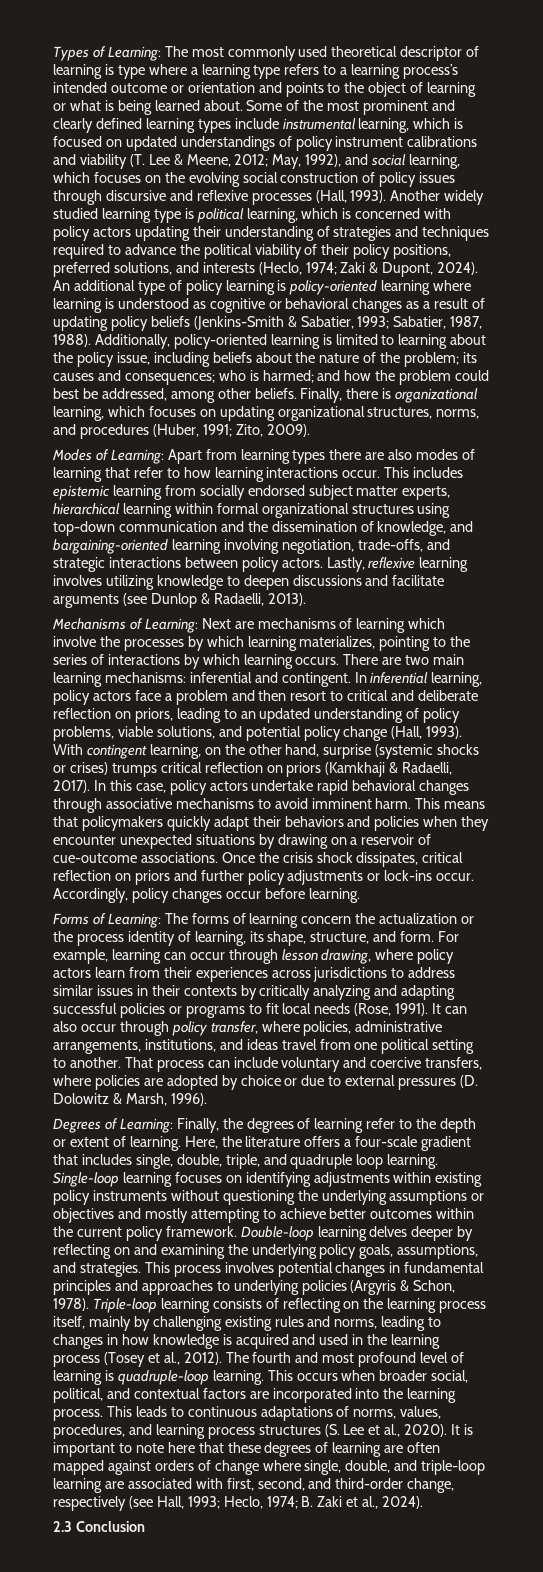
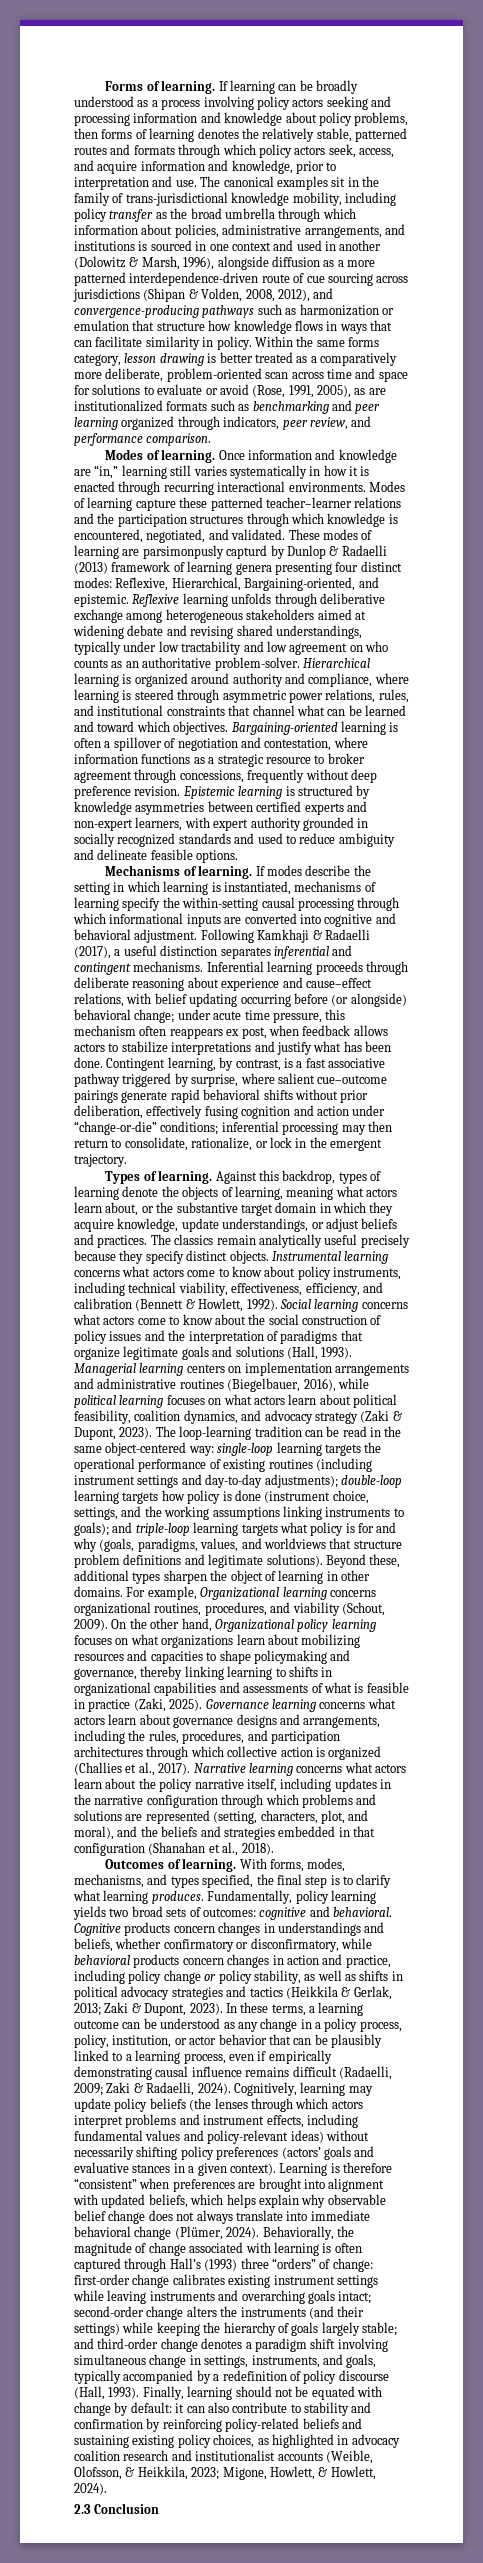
- Types of Learning: The most commonly used theoretical descriptor of learning is type where a learning type refers to a learning process’s intended outcome or orientation and points to the object of learning or what is being learned about. Some of the most prominent and clearly defined learning types include instrumental learning, which is focused on updated understandings of policy instrument calibrations and viability (T. Lee & Meene, 2012; May, 1992), and social learning, which focuses on the evolving social construction of policy issues through discursive and reflexive processes (Hall, 1993). Another widely studied learning type is political learning, which is concerned with policy actors updating their understanding of strategies and techniques required to advance the political viability of their policy positions, preferred solutions, and interests (Heclo, 1974; Zaki & Dupont, 2024). An additional type of policy learning is policy-oriented learning where learning is understood as cognitive or behavioral changes as a result of updating policy beliefs (Jenkins-Smith & Sabatier, 1993; Sabatier, 1987, 1988). Additionally, policy-oriented learning is limited to learning about the policy issue, including beliefs about the nature of the problem; its causes and consequences; who is harmed; and how the problem could best be addressed, among other beliefs. Finally, there is organizational learning, which focuses on updating organizational structures, norms, and procedures (Huber, 1991; Zito, 2009).
- Modes of Learning: Apart from learning types there are also modes of learning that refer to how learning interactions occur. This includes epistemic learning from socially endorsed subject matter experts, hierarchical learning within formal organizational structures using top-down communication and the dissemination of knowledge, and bargaining-oriented learning involving negotiation, trade-offs, and strategic interactions between policy actors. Lastly, reflexive learning involves utilizing knowledge to deepen discussions and facilitate arguments (see Dunlop & Radaelli, 2013).
- Mechanisms of Learning: Next are mechanisms of learning which involve the processes by which learning materializes, pointing to the series of interactions by which learning occurs. There are two main learning mechanisms: inferential and contingent. In inferential learning, policy actors face a problem and then resort to critical and deliberate reflection on priors, leading to an updated understanding of policy problems, viable solutions, and potential policy change (Hall, 1993). With contingent learning, on the other hand, surprise (systemic shocks or crises) trumps critical reflection on priors (Kamkhaji & Radaelli, 2017). In this case, policy actors undertake rapid behavioral changes through associative mechanisms to avoid imminent harm. This means that policymakers quickly adapt their behaviors and policies when they encounter unexpected situations by drawing on a reservoir of cue-outcome associations. Once the crisis shock dissipates, critical reflection on priors and further policy adjustments or lock-ins occur. Accordingly, policy changes occur before learning.
- Forms of Learning: The forms of learning concern the actualization or the process identity of learning, its shape, structure, and form. For example, learning can occur through lesson drawing, where policy actors learn from their experiences across jurisdictions to address similar issues in their contexts by critically analyzing and adapting successful policies or programs to fit local needs (Rose, 1991). It can also occur through policy transfer, where policies, administrative arrangements, institutions, and ideas travel from one political setting to another. That process can include voluntary and coercive transfers, where policies are adopted by choice or due to external pressures (D. Dolowitz & Marsh, 1996).
- Degrees of Learning: Finally, the degrees of learning refer to the depth or extent of learning. Here, the literature offers a four-scale gradient that includes single, double, triple, and quadruple loop learning. Single-loop learning focuses on identifying adjustments within existing policy instruments without questioning the underlying assumptions or objectives and mostly attempting to achieve better outcomes within the current policy framework. Double-loop learning delves deeper by reflecting on and examining the underlying policy goals, assumptions, and strategies. This process involves potential changes in fundamental principles and approaches to underlying policies (Argyris & Schon, 1978). Triple-loop learning consists of reflecting on the learning process itself, mainly by challenging existing rules and norms, leading to changes in how knowledge is acquired and used in the learning process (Tosey et al., 2012). The fourth and most profound level of learning is quadruple-loop learning. This occurs when broader social, political, and contextual factors are incorporated into the learning process. This leads to continuous adaptations of norms, values, procedures, and learning process structures (S. Lee et al., 2020). It is important to note here that these degrees of learning are often mapped against orders of change where single, double, and triple-loop learning are associated with first, second, and third-order change, respectively (see Hall, 1993; Heclo, 1974; B. Zaki et al., 2024).
+ Forms of learning. If learning can be broadly understood as a process involving policy actors seeking and processing information and knowledge about policy problems, then forms of learning denotes the relatively stable, patterned routes and formats through which policy actors seek, access, and acquire information and knowledge, prior to interpretation and use. The canonical examples sit in the family of trans-jurisdictional knowledge mobility, including policy transfer as the broad umbrella through which information about policies, administrative arrangements, and institutions is sourced in one context and used in another (Dolowitz & Marsh, 1996), alongside diffusion as a more patterned interdependence-driven route of cue sourcing across jurisdictions (Shipan & Volden, 2008, 2012), and convergence-producing pathways such as harmonization or emulation that structure how knowledge flows in ways that can facilitate similarity in policy. Within the same forms category, lesson drawing is better treated as a comparatively more deliberate, problem-oriented scan across time and space for solutions to evaluate or avoid (Rose, 1991, 2005), as are institutionalized formats such as benchmarking and peer learning organized through indicators, peer review, and performance comparison.
+ Modes of learning. Once information and knowledge are “in,” learning still varies systematically in how it is enacted through recurring interactional environments. Modes of learning capture these patterned teacher–learner relations and the participation structures through which knowledge is encountered, negotiated, and validated. These modes of learning are parsimonpusly capturd by Dunlop & Radaelli (2013) framework of learning genera presenting four distinct modes: Reflexive, Hierarchical, Bargaining-oriented, and epistemic. Reflexive learning unfolds through deliberative exchange among heterogeneous stakeholders aimed at widening debate and revising shared understandings, typically under low tractability and low agreement on who counts as an authoritative problem-solver. Hierarchical learning is organized around authority and compliance, where learning is steered through asymmetric power relations, rules, and institutional constraints that channel what can be learned and toward which objectives. Bargaining-oriented learning is often a spillover of negotiation and contestation, where information functions as a strategic resource to broker agreement through concessions, frequently without deep preference revision. Epistemic learning is structured by knowledge asymmetries between certified experts and non-expert learners, with expert authority grounded in socially recognized standards and used to reduce ambiguity and delineate feasible options.
+ Mechanisms of learning. If modes describe the setting in which learning is instantiated, mechanisms of learning specify the within-setting causal processing through which informational inputs are converted into cognitive and behavioral adjustment. Following Kamkhaji & Radaelli (2017), a useful distinction separates inferential and contingent mechanisms. Inferential learning proceeds through deliberate reasoning about experience and cause–effect relations, with belief updating occurring before (or alongside) behavioral change; under acute time pressure, this mechanism often reappears ex post, when feedback allows actors to stabilize interpretations and justify what has been done. Contingent learning, by contrast, is a fast associative pathway triggered by surprise, where salient cue–outcome pairings generate rapid behavioral shifts without prior deliberation, effectively fusing cognition and action under “change-or-die” conditions; inferential processing may then return to consolidate, rationalize, or lock in the emergent trajectory.
+ Types of learning. Against this backdrop, types of learning denote the objects of learning, meaning what actors learn about, or the substantive target domain in which they acquire knowledge, update understandings, or adjust beliefs and practices. The classics remain analytically useful precisely because they specify distinct objects. Instrumental learning concerns what actors come to know about policy instruments, including technical viability, effectiveness, efficiency, and calibration (Bennett & Howlett, 1992). Social learning concerns what actors come to know about the social construction of policy issues and the interpretation of paradigms that organize legitimate goals and solutions (Hall, 1993). Managerial learning centers on implementation arrangements and administrative routines (Biegelbauer, 2016), while political learning focuses on what actors learn about political feasibility, coalition dynamics, and advocacy strategy (Zaki & Dupont, 2023). The loop-learning tradition can be read in the same object-centered way: single-loop learning targets the operational performance of existing routines (including instrument settings and day-to-day adjustments); double-loop learning targets how policy is done (instrument choice, settings, and the working assumptions linking instruments to goals); and triple-loop learning targets what policy is for and why (goals, paradigms, values, and worldviews that structure problem definitions and legitimate solutions). Beyond these, additional types sharpen the object of learning in other domains. For example, Organizational learning concerns organizational routines, procedures, and viability (Schout, 2009). On the other hand, Organizational policy learning focuses on what organizations learn about mobilizing resources and capacities to shape policymaking and governance, thereby linking learning to shifts in organizational capabilities and assessments of what is feasible in practice (Zaki, 2025). Governance learning concerns what actors learn about governance designs and arrangements, including the rules, procedures, and participation architectures through which collective action is organized (Challies et al., 2017). Narrative learning concerns what actors learn about the policy narrative itself, including updates in the narrative configuration through which problems and solutions are represented (setting, characters, plot, and moral), and the beliefs and strategies embedded in that configuration (Shanahan et al., 2018).
+ Outcomes of learning. With forms, modes, mechanisms, and types specified, the final step is to clarify what learning produces. Fundamentally, policy learning yields two broad sets of outcomes: cognitive and behavioral. Cognitive products concern changes in understandings and beliefs, whether confirmatory or disconfirmatory, while behavioral products concern changes in action and practice, including policy change or policy stability, as well as shifts in political advocacy strategies and tactics (Heikkila & Gerlak, 2013; Zaki & Dupont, 2023). In these terms, a learning outcome can be understood as any change in a policy process, policy, institution, or actor behavior that can be plausibly linked to a learning process, even if empirically demonstrating causal influence remains difficult (Radaelli, 2009; Zaki & Radaelli, 2024). Cognitively, learning may update policy beliefs (the lenses through which actors interpret problems and instrument effects, including fundamental values and policy-relevant ideas) without necessarily shifting policy preferences (actors’ goals and evaluative stances in a given context). Learning is therefore “consistent” when preferences are brought into alignment with updated beliefs, which helps explain why observable belief change does not always translate into immediate behavioral change (Plümer, 2024). Behaviorally, the magnitude of change associated with learning is often captured through Hall’s (1993) three “orders” of change: first-order change calibrates existing instrument settings while leaving instruments and overarching goals intact; second-order change alters the instruments (and their settings) while keeping the hierarchy of goals largely stable; and third-order change denotes a paradigm shift involving simultaneous change in settings, instruments, and goals, typically accompanied by a redefinition of policy discourse (Hall, 1993). Finally, learning should not be equated with change by default: it can also contribute to stability and confirmation by reinforcing policy-related beliefs and sustaining existing policy choices, as highlighted in advocacy coalition research and institutionalist accounts (Weible, Olofsson, & Heikkila, 2023; Migone, Howlett, & Howlett, 2024).

